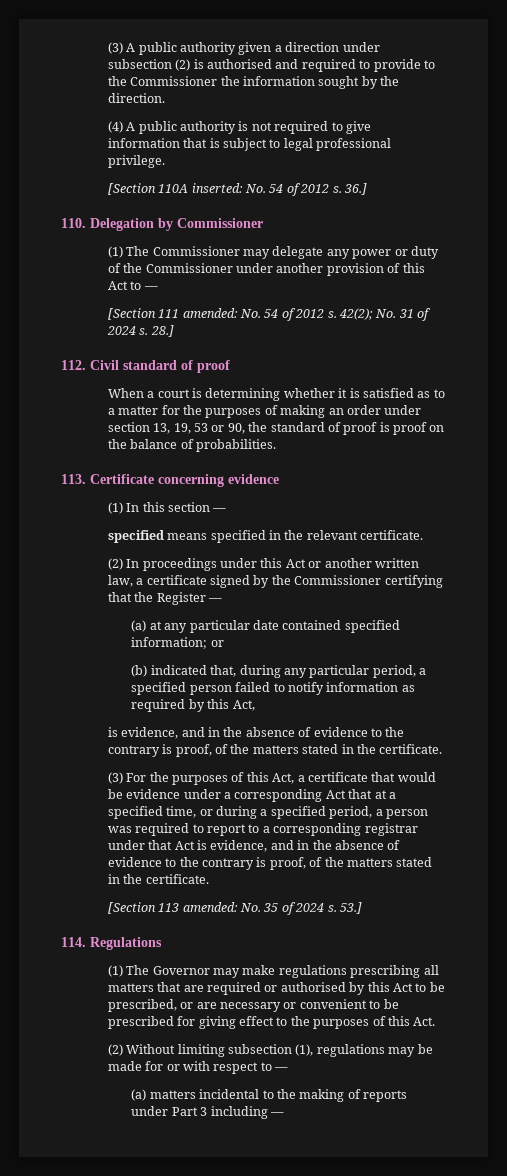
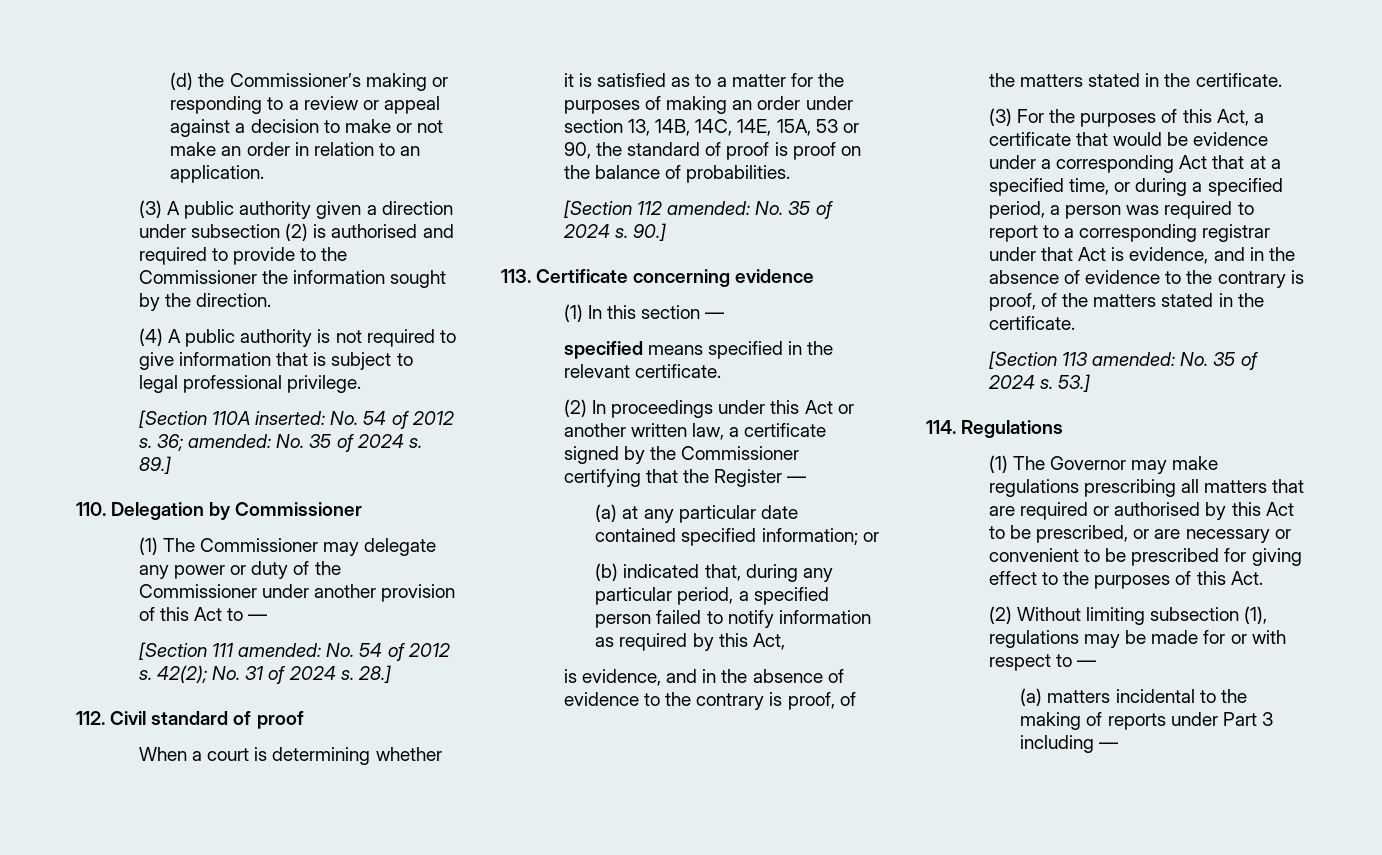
+ (d) the Commissioner’s making or responding to a review or appeal against a decision to make or not make an order in relation to an application.
- 36.]
+ 36; amended: No. 35 of 2024 s. 89.]
- When a court is determining whether it is satisfied as to a matter for the purposes of making an order under section 13, 19, 53 or 90, the standard of proof is proof on the balance of probabilities.
+ When a court is determining whether it is satisfied as to a matter for the purposes of making an order under section 13, 14B, 14C, 14E, 15A, 53 or 90, the standard of proof is proof on the balance of probabilities.
+ [Section 112 amended: No. 35 of 2024 s. 90.]

